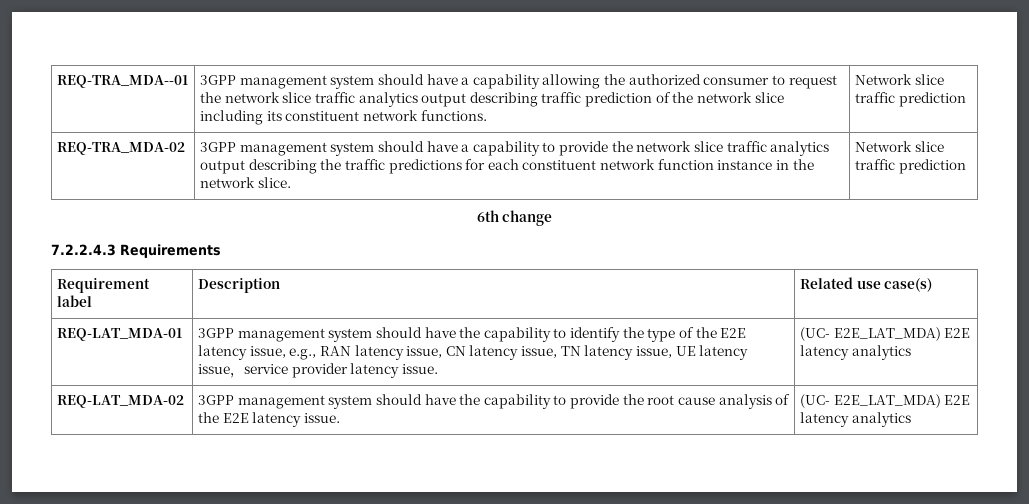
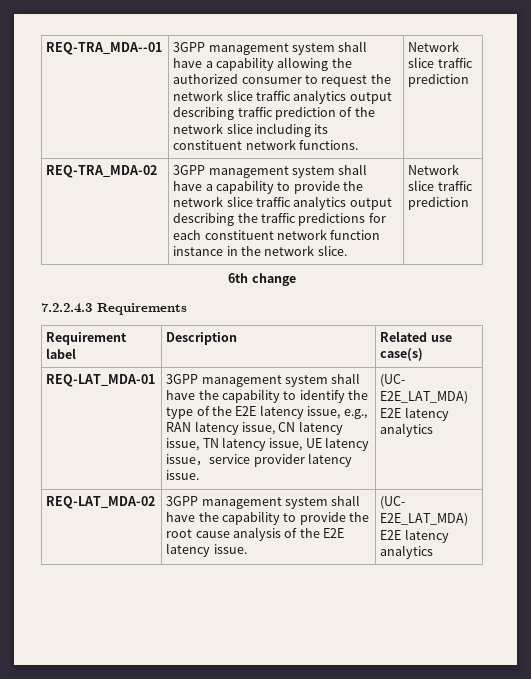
- REQ-TRA_MDA--01 | 3GPP management system should have a capability allowing the authorized consumer to request the network slice traffic analytics output describing traffic prediction of the network slice including its constituent network functions. | Network slice traffic prediction
+ REQ-TRA_MDA--01 | 3GPP management system shall have a capability allowing the authorized consumer to request the network slice traffic analytics output describing traffic prediction of the network slice including its constituent network functions. | Network slice traffic prediction
- REQ-TRA_MDA-02 | 3GPP management system should have a capability to provide the network slice traffic analytics output describing the traffic predictions for each constituent network function instance in the network slice. | Network slice traffic prediction
+ REQ-TRA_MDA-02 | 3GPP management system shall have a capability to provide the network slice traffic analytics output describing the traffic predictions for each constituent network function instance in the network slice. | Network slice traffic prediction
- REQ-LAT_MDA-01 | 3GPP management system should have the capability to identify the type of the E2E latency issue, e.g., RAN latency issue, CN latency issue, TN latency issue, UE latency issue，service provider latency issue. | (UC- E2E_LAT_MDA) E2E latency analytics
+ REQ-LAT_MDA-01 | 3GPP management system shall have the capability to identify the type of the E2E latency issue, e.g., RAN latency issue, CN latency issue, TN latency issue, UE latency issue，service provider latency issue. | (UC- E2E_LAT_MDA) E2E latency analytics
- REQ-LAT_MDA-02 | 3GPP management system should have the capability to provide the root cause analysis of the E2E latency issue. | (UC- E2E_LAT_MDA) E2E latency analytics
+ REQ-LAT_MDA-02 | 3GPP management system shall have the capability to provide the root cause analysis of the E2E latency issue. | (UC- E2E_LAT_MDA) E2E latency analytics

